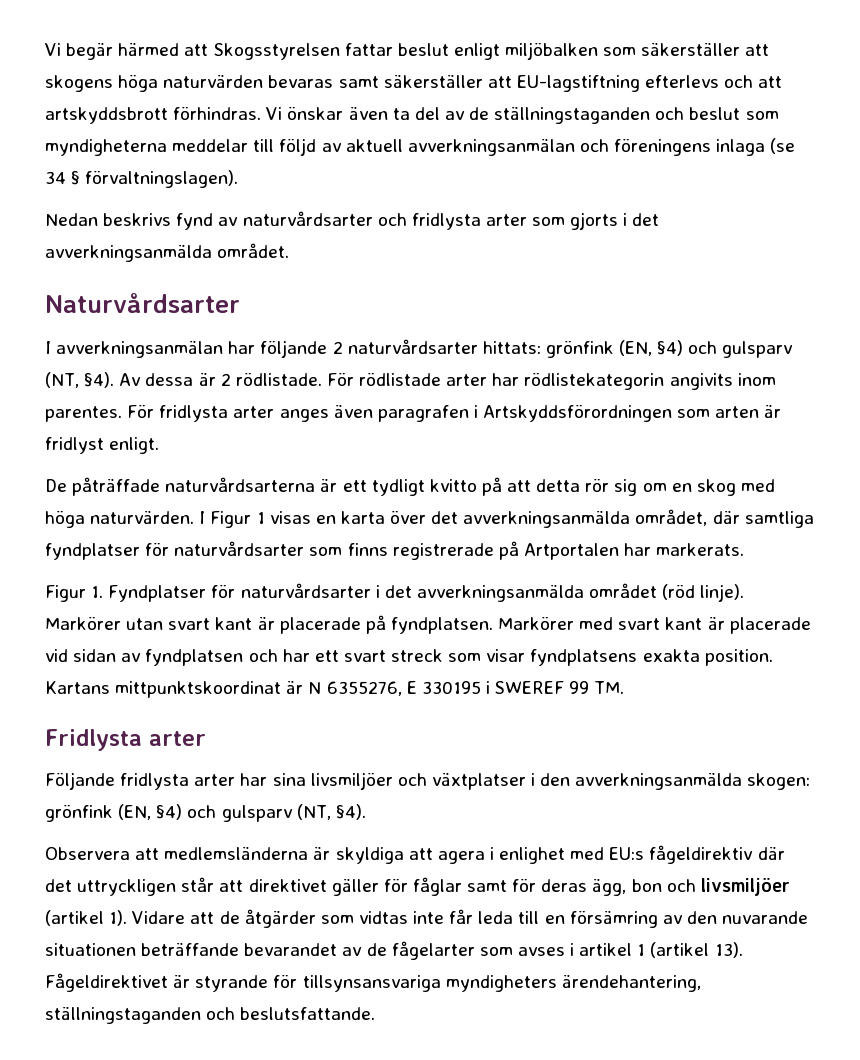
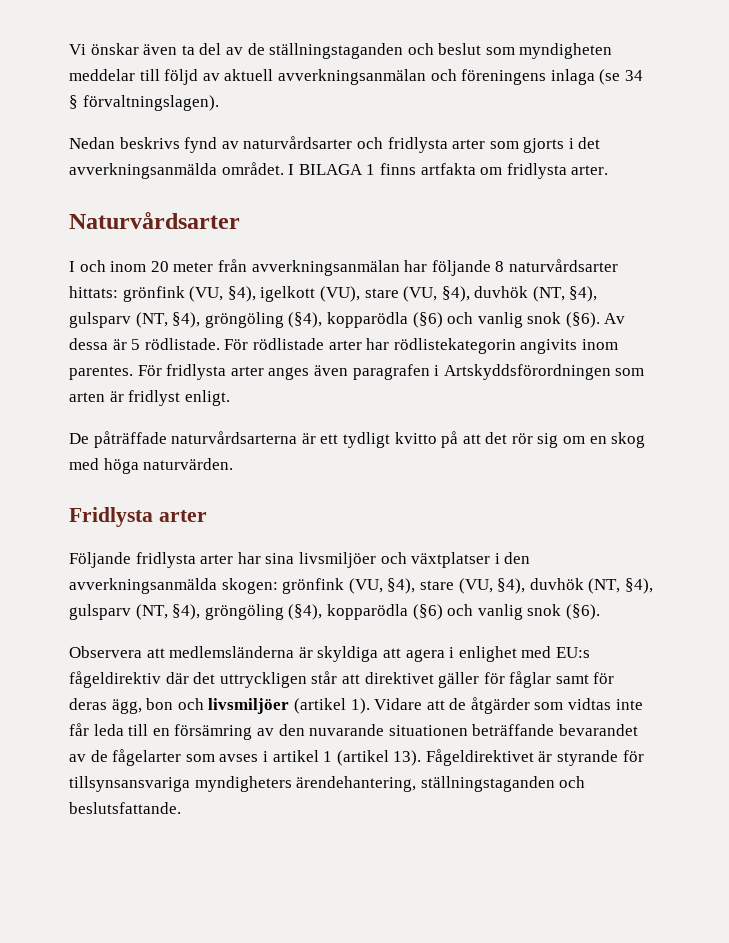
- Vi begär härmed att Skogsstyrelsen fattar beslut enligt miljöbalken som säkerställer att skogens höga naturvärden bevaras samt säkerställer att EU-lagstiftning efterlevs och att artskyddsbrott förhindras. Vi önskar även ta del av de ställningstaganden och beslut som myndigheterna meddelar till följd av aktuell avverkningsanmälan och föreningens inlaga (se 34 § förvaltningslagen).
+ Vi önskar även ta del av de ställningstaganden och beslut som myndigheten meddelar till följd av aktuell avverkningsanmälan och föreningens inlaga (se 34 § förvaltningslagen).
- Nedan beskrivs fynd av naturvårdsarter och fridlysta arter som gjorts i det avverkningsanmälda området.
+ Nedan beskrivs fynd av naturvårdsarter och fridlysta arter som gjorts i det avverkningsanmälda området. I BILAGA 1 finns artfakta om fridlysta arter.
  Naturvårdsarter
- I avverkningsanmälan har följande 2 naturvårdsarter hittats: grönfink (EN, §4) och gulsparv (NT, §4).
+ I och inom 20 meter från avverkningsanmälan har följande 8 naturvårdsarter hittats: grönfink (VU, §4), igelkott (VU), stare (VU, §4), duvhök (NT, §4), gulsparv (NT, §4), gröngöling (§4), kopparödla (§6) och vanlig snok (§6).
- Av dessa är 2 rödlistade.
+ Av dessa är 5 rödlistade.
- De påträffade naturvårdsarterna är ett tydligt kvitto på att detta rör sig om en skog med höga naturvärden. I Figur 1 visas en karta över det avverkningsanmälda området, där samtliga fyndplatser för naturvårdsarter som finns registrerade på Artportalen har markerats.
- Figur 1. Fyndplatser för naturvårdsarter i det avverkningsanmälda området (röd linje). Markörer utan svart kant är placerade på fyndplatsen. Markörer med svart kant är placerade vid sidan av fyndplatsen och har ett svart streck som visar fyndplatsens exakta position. Kartans mittpunktskoordinat är N 6355276, E 330195 i SWEREF 99 TM.
+ De påträffade naturvårdsarterna är ett tydligt kvitto på att det rör sig om en skog med höga naturvärden.
- Följande fridlysta arter har sina livsmiljöer och växtplatser i den avverkningsanmälda skogen: grönfink (EN, §4) och gulsparv (NT, §4).
+ Följande fridlysta arter har sina livsmiljöer och växtplatser i den avverkningsanmälda skogen: grönfink (VU, §4), stare (VU, §4), duvhök (NT, §4), gulsparv (NT, §4), gröngöling (§4), kopparödla (§6) och vanlig snok (§6).

